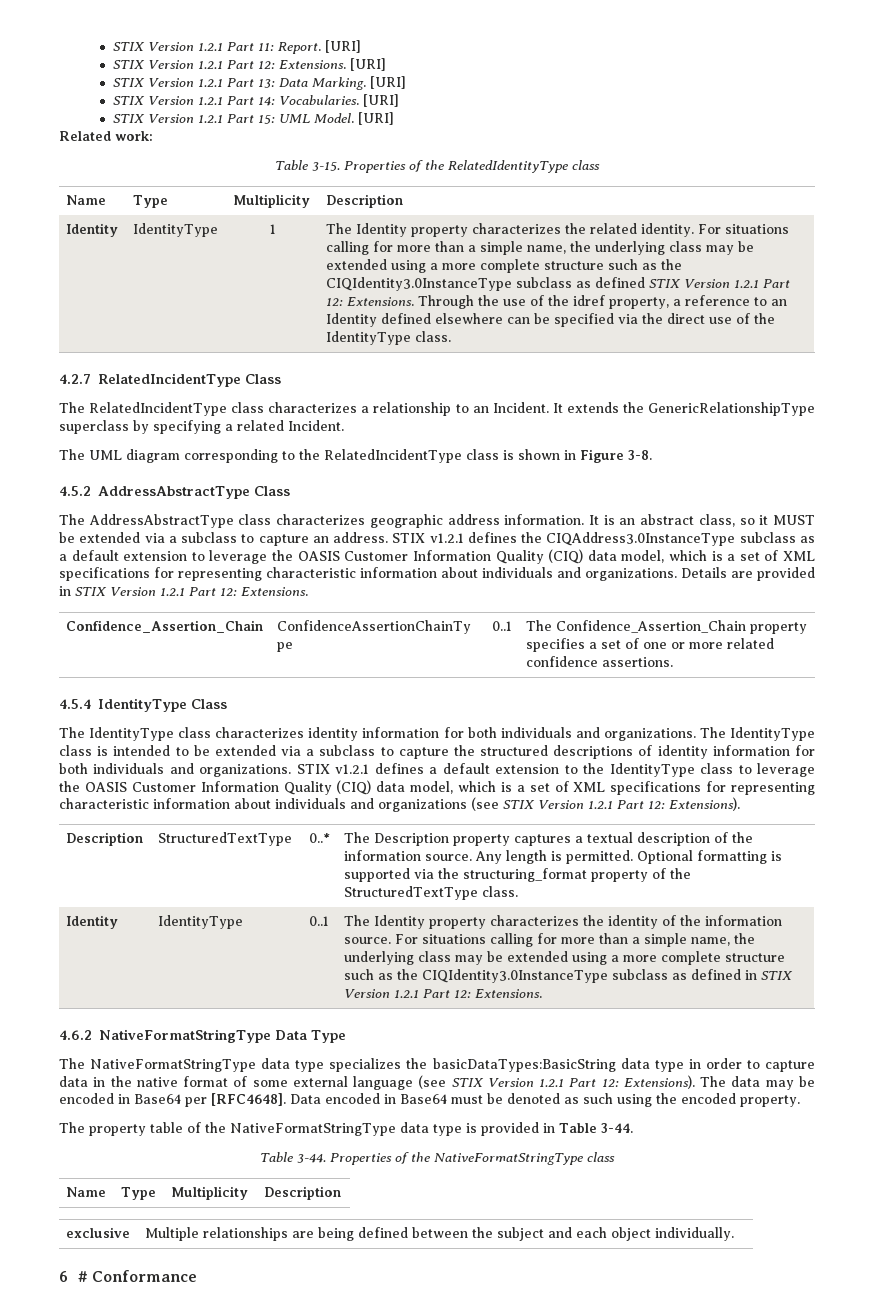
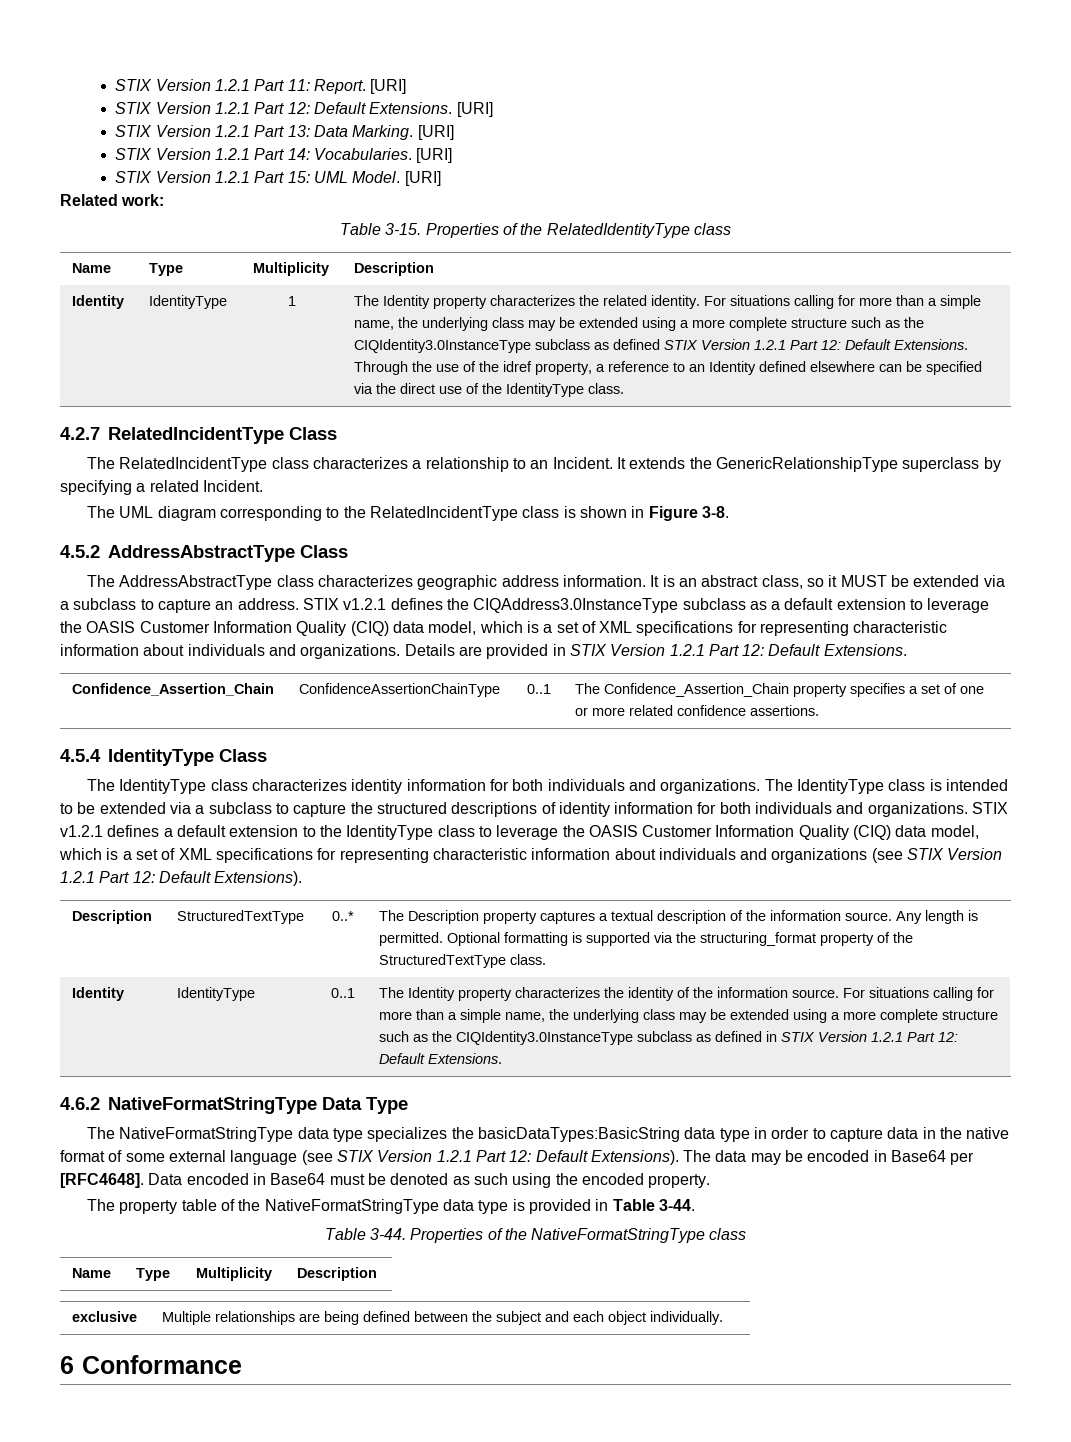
  STIX Version 1.2.1 Part 11: Report. [URI]
- STIX Version 1.2.1 Part 12: Extensions.
+ STIX Version 1.2.1 Part 12: Default Extensions.
- For situations calling for more than a simple name, the underlying class may be extended using a more complete structure such as the CIQIdentity3.0InstanceType subclass as defined STIX Version 1.2.1 Part 12: Extensions.
+ For situations calling for more than a simple name, the underlying class may be extended using a more complete structure such as the CIQIdentity3.0InstanceType subclass as defined STIX Version 1.2.1 Part 12: Default Extensions.
- Details are provided in STIX Version 1.2.1 Part 12: Extensions.
+ Details are provided in STIX Version 1.2.1 Part 12: Default Extensions.
- STIX v1.2.1 defines a default extension to the IdentityType class to leverage the OASIS Customer Information Quality (CIQ) data model, which is a set of XML specifications for representing characteristic information about individuals and organizations (see STIX Version 1.2.1 Part 12: Extensions).
+ STIX v1.2.1 defines a default extension to the IdentityType class to leverage the OASIS Customer Information Quality (CIQ) data model, which is a set of XML specifications for representing characteristic information about individuals and organizations (see STIX Version 1.2.1 Part 12: Default Extensions).
- For situations calling for more than a simple name, the underlying class may be extended using a more complete structure such as the CIQIdentity3.0InstanceType subclass as defined in STIX Version 1.2.1 Part 12: Extensions.
+ For situations calling for more than a simple name, the underlying class may be extended using a more complete structure such as the CIQIdentity3.0InstanceType subclass as defined in STIX Version 1.2.1 Part 12: Default Extensions.
- The NativeFormatStringType data type specializes the basicDataTypes:BasicString data type in order to capture data in the native format of some external language (see STIX Version 1.2.1 Part 12: Extensions).
+ The NativeFormatStringType data type specializes the basicDataTypes:BasicString data type in order to capture data in the native format of some external language (see STIX Version 1.2.1 Part 12: Default Extensions).
- 6 # Conformance
+ 6 Conformance

